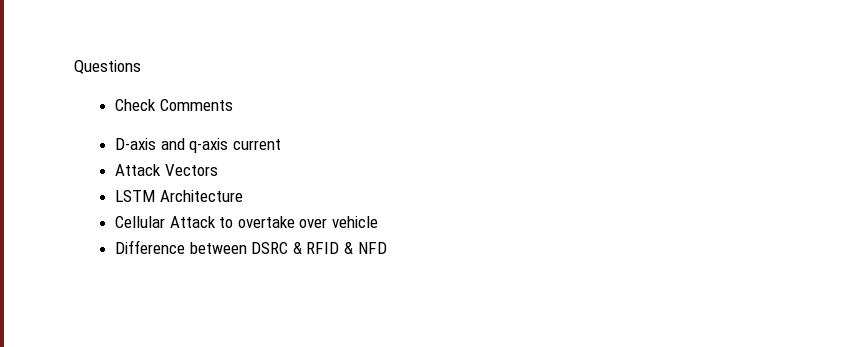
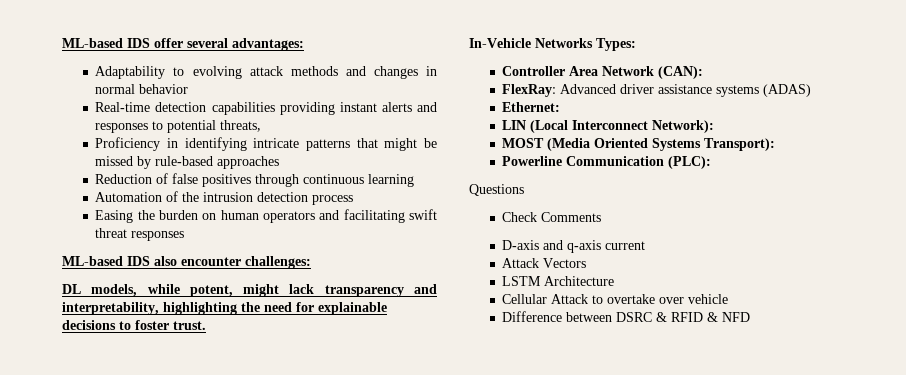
+ ML-based IDS offer several advantages:
+ Adaptability to evolving attack methods and changes in normal behavior
+ Real-time detection capabilities providing instant alerts and responses to potential threats,
+ Proficiency in identifying intricate patterns that might be missed by rule-based approaches
+ Reduction of false positives through continuous learning
+ Automation of the intrusion detection process
+ Easing the burden on human operators and facilitating swift threat responses
+ ML-based IDS also encounter challenges:
+ DL models, while potent, might lack transparency and interpretability, highlighting the need for explainable decisions to foster trust.
+ In-Vehicle Networks Types:
+ Controller Area Network (CAN):
+ FlexRay: Advanced driver assistance systems (ADAS)
+ Ethernet:
+ LIN (Local Interconnect Network):
+ MOST (Media Oriented Systems Transport):
+ Powerline Communication (PLC):

